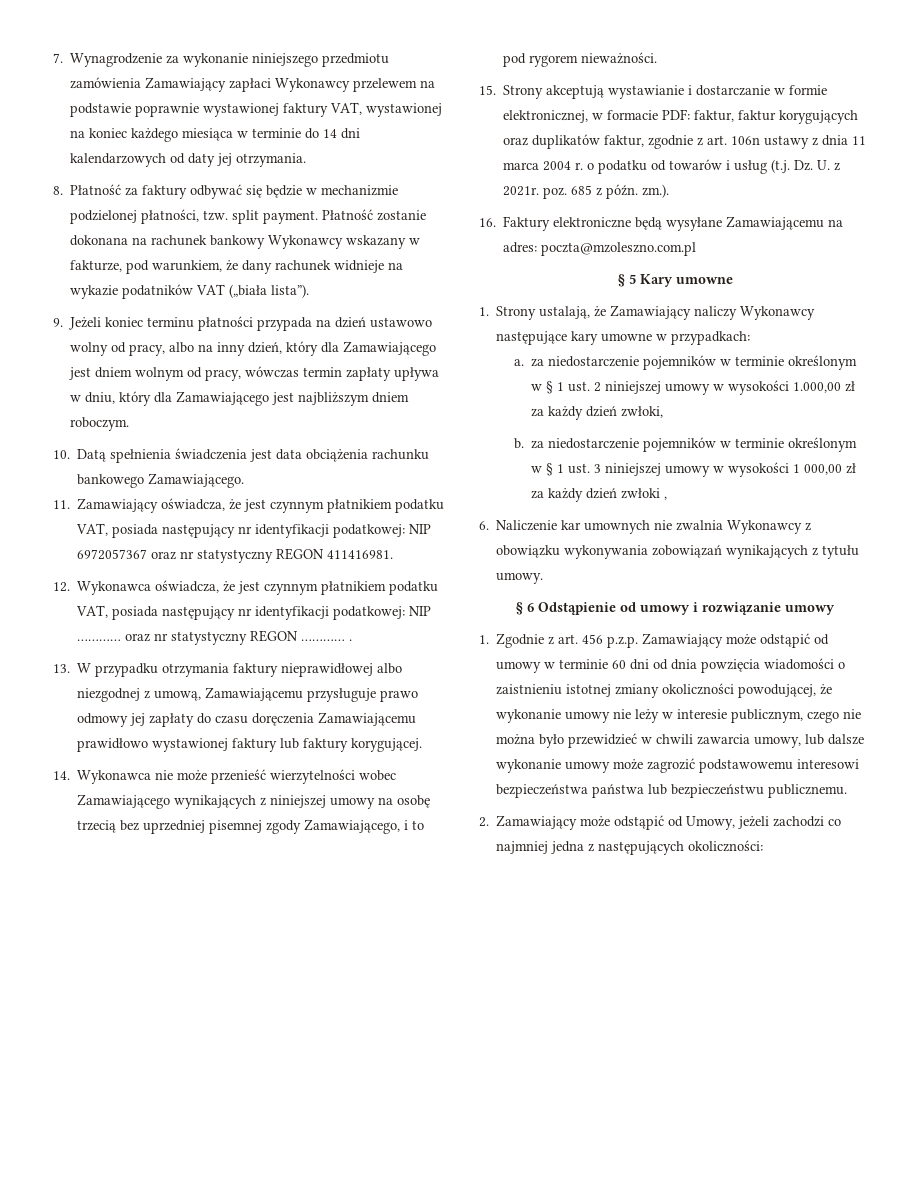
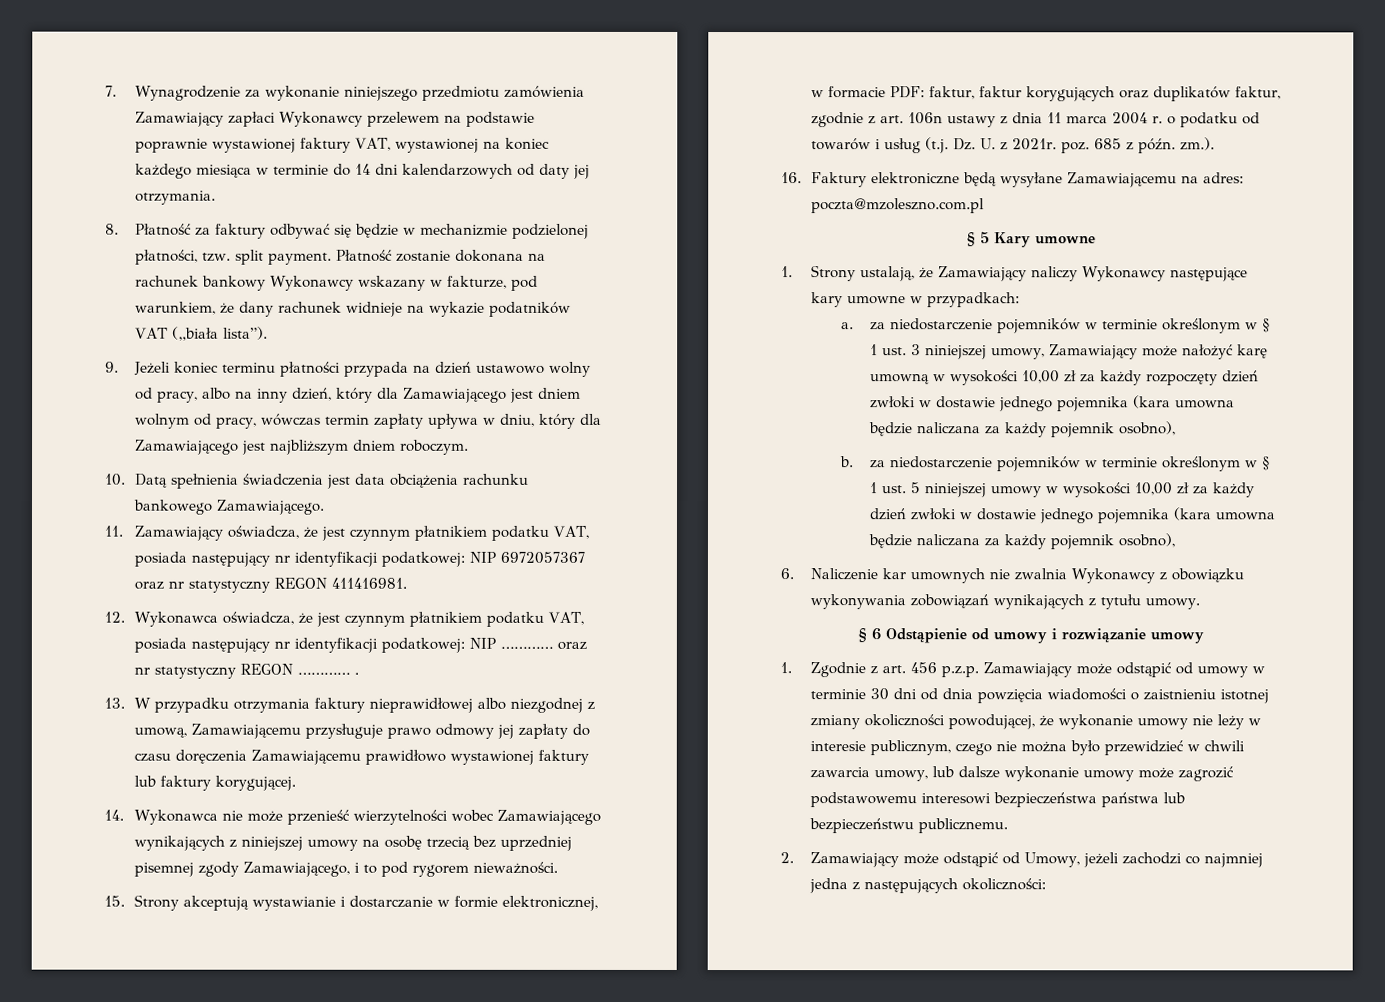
- a. za niedostarczenie pojemników w terminie określonym w § 1 ust. 2 niniejszej umowy w wysokości 1.000,00 zł za każdy dzień zwłoki,
+ a. za niedostarczenie pojemników w terminie określonym w § 1 ust. 3 niniejszej umowy, Zamawiający może nałożyć karę umowną w wysokości 10,00 zł za każdy rozpoczęty dzień zwłoki w dostawie jednego pojemnika (kara umowna będzie naliczana za każdy pojemnik osobno),
- b. za niedostarczenie pojemników w terminie określonym w § 1 ust. 3 niniejszej umowy w wysokości 1 000,00 zł za każdy dzień zwłoki ,
+ b. za niedostarczenie pojemników w terminie określonym w § 1 ust. 5 niniejszej umowy w wysokości 10,00 zł za każdy dzień zwłoki w dostawie jednego pojemnika (kara umowna będzie naliczana za każdy pojemnik osobno),
- 1. Zgodnie z art. 456 p.z.p. Zamawiający może odstąpić od umowy w terminie 60 dni od dnia powzięcia wiadomości o zaistnieniu istotnej zmiany okoliczności powodującej, że wykonanie umowy nie leży w interesie publicznym, czego nie można było przewidzieć w chwili zawarcia umowy, lub dalsze wykonanie umowy może zagrozić podstawowemu interesowi bezpieczeństwa państwa lub bezpieczeństwu publicznemu.
+ 1. Zgodnie z art. 456 p.z.p. Zamawiający może odstąpić od umowy w terminie 30 dni od dnia powzięcia wiadomości o zaistnieniu istotnej zmiany okoliczności powodującej, że wykonanie umowy nie leży w interesie publicznym, czego nie można było przewidzieć w chwili zawarcia umowy, lub dalsze wykonanie umowy może zagrozić podstawowemu interesowi bezpieczeństwa państwa lub bezpieczeństwu publicznemu.

